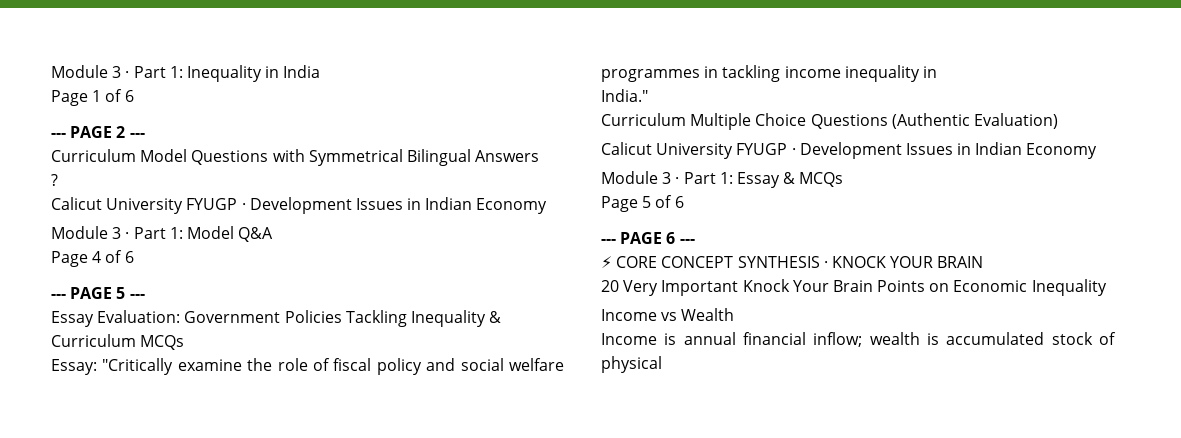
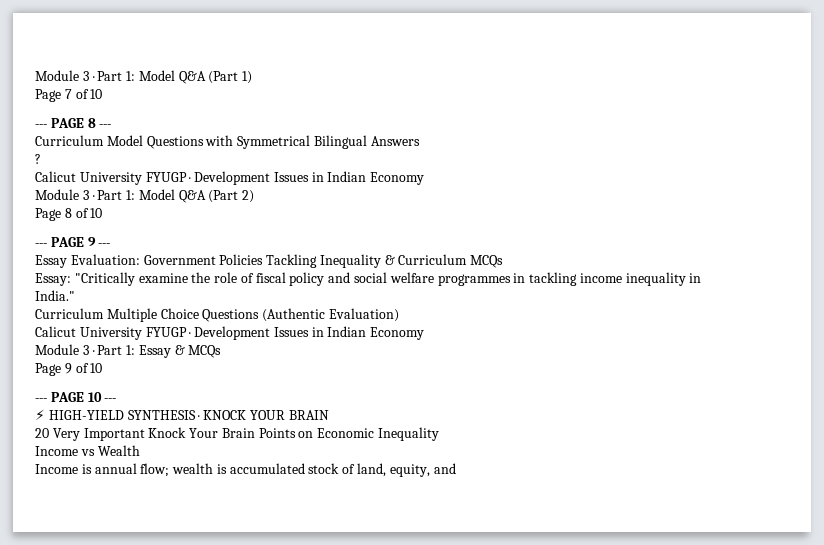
- Module 3 · Part 1: Inequality in India
- Page 1 of 6
- --- PAGE 2 ---
+ Module 3 · Part 1: Model Q&A (Part 1)
+ Page 7 of 10
+ --- PAGE 8 ---
- Module 3 · Part 1: Model Q&A
- Page 4 of 6
- --- PAGE 5 ---
+ Module 3 · Part 1: Model Q&A (Part 2)
+ Page 8 of 10
+ --- PAGE 9 ---
- Page 5 of 6
- --- PAGE 6 ---
+ Page 9 of 10
+ --- PAGE 10 ---
- ⚡ CORE CONCEPT SYNTHESIS · KNOCK YOUR BRAIN
+ ⚡ HIGH-YIELD SYNTHESIS · KNOCK YOUR BRAIN
- Income is annual financial inflow; wealth is accumulated stock of physical
+ Income is annual flow; wealth is accumulated stock of land, equity, and

